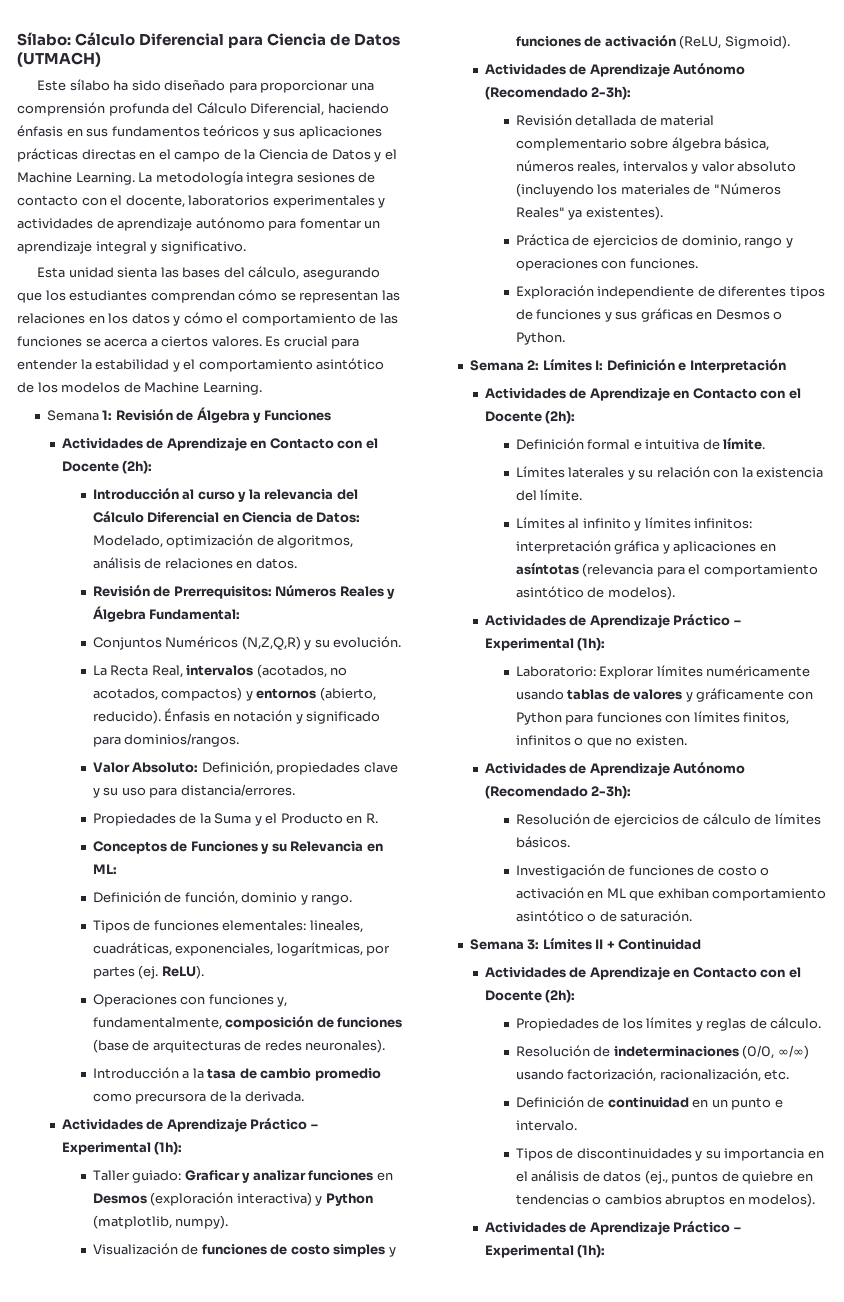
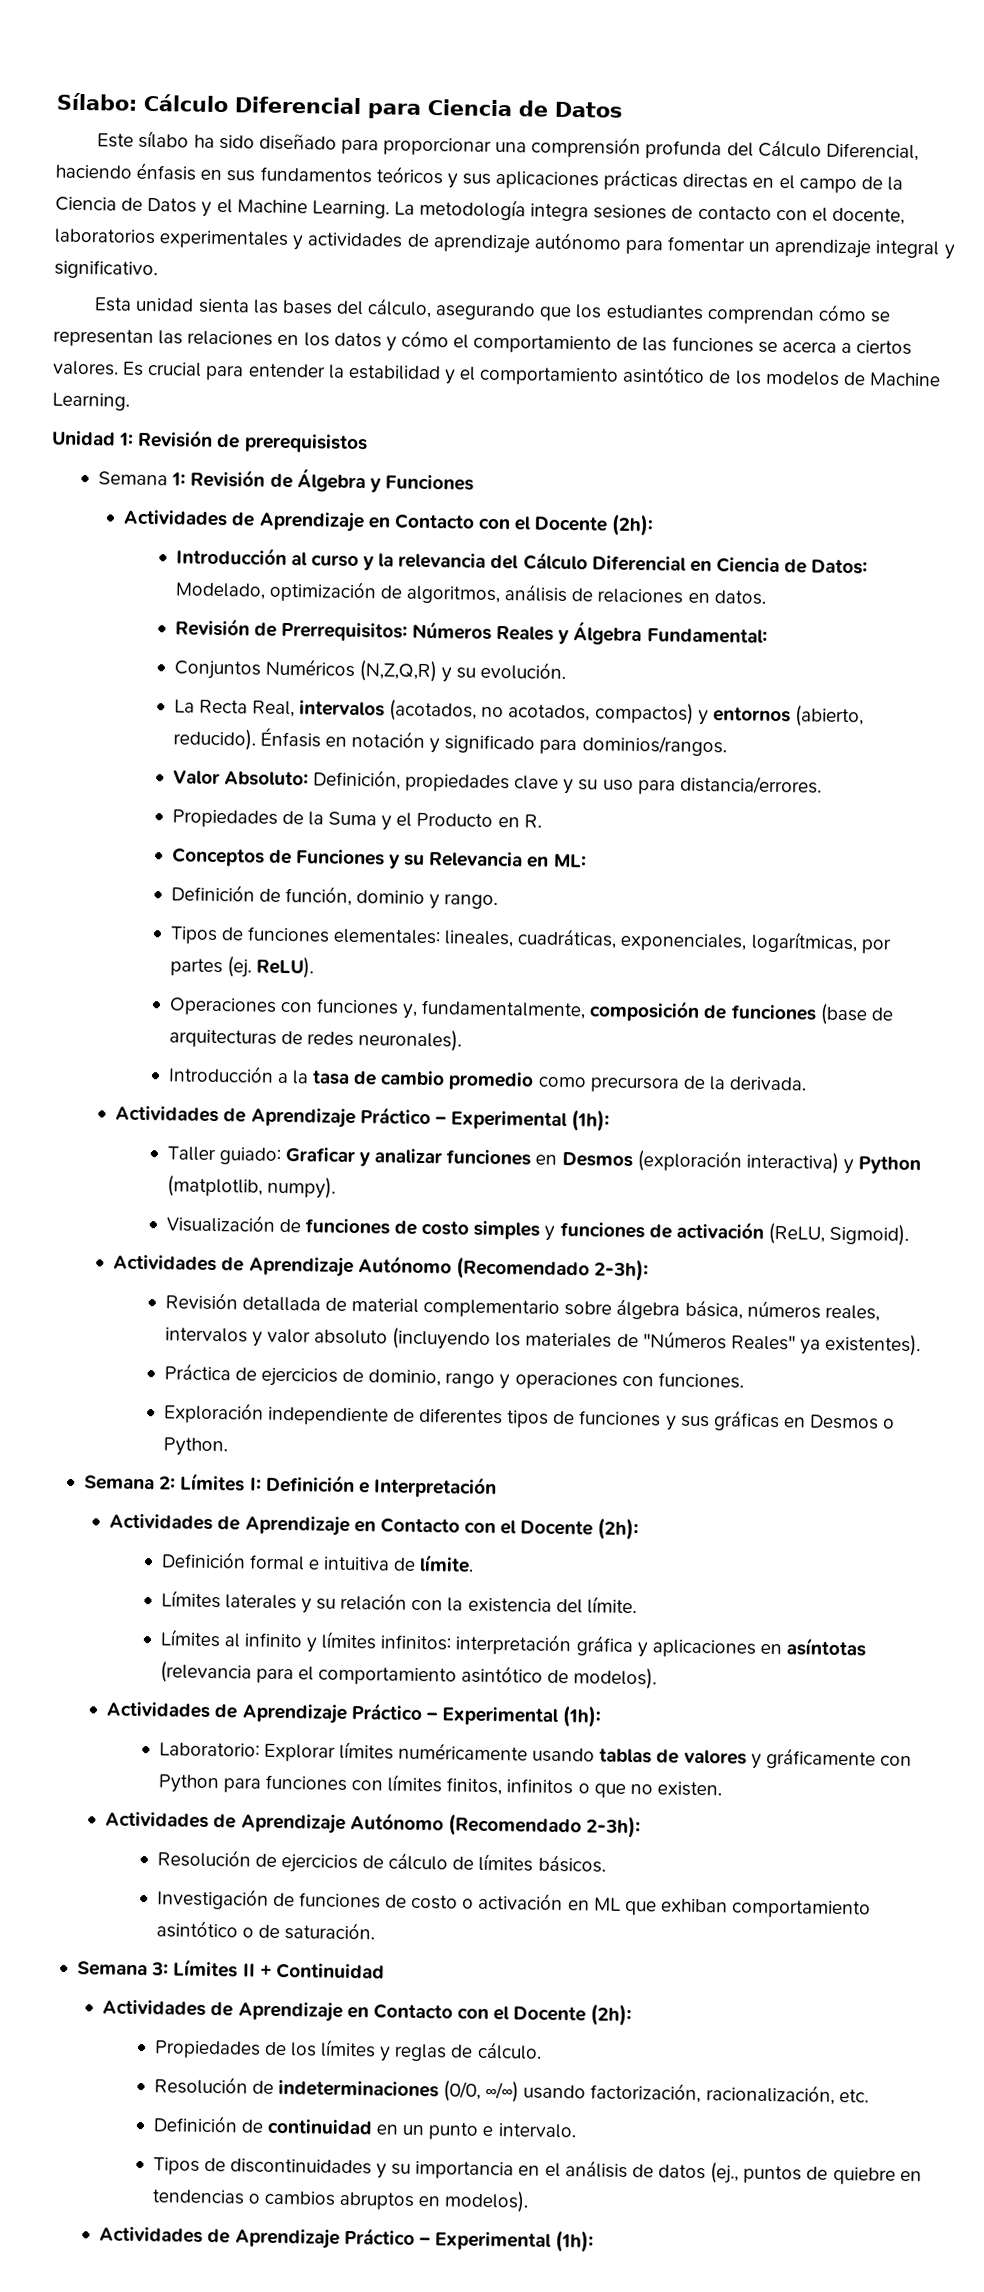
- Sílabo: Cálculo Diferencial para Ciencia de Datos (UTMACH)
+ Sílabo: Cálculo Diferencial para Ciencia de Datos
+ Unidad 1: Revisión de prerequisistos

